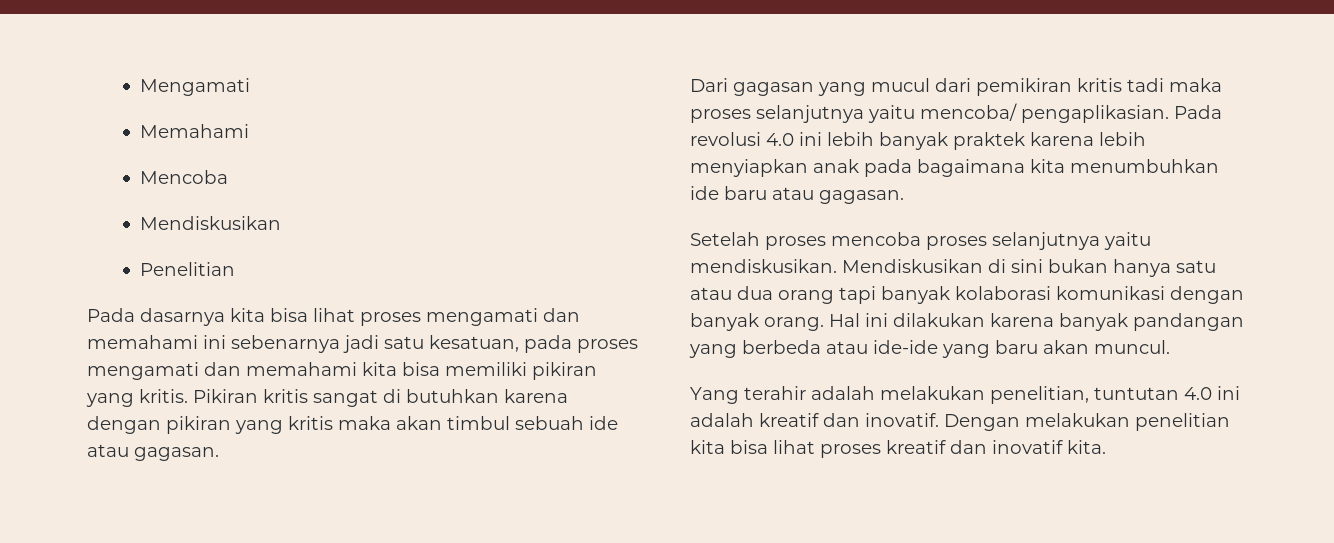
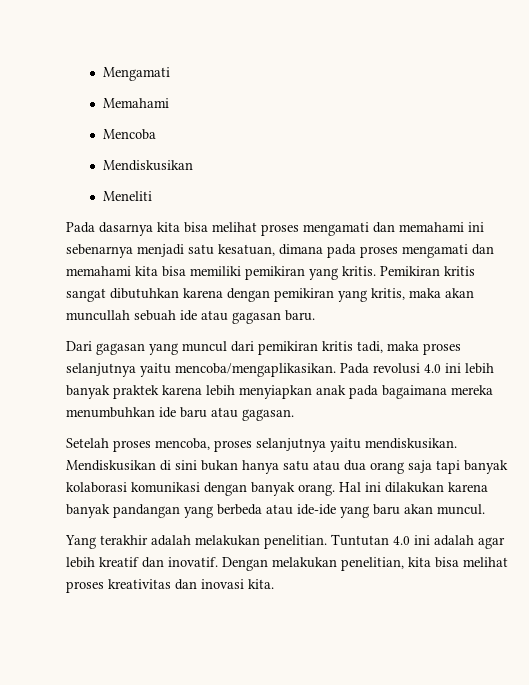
- Penelitian
+ Meneliti
- Pada dasarnya kita bisa lihat proses mengamati dan memahami ini sebenarnya jadi satu kesatuan, pada proses mengamati dan memahami kita bisa memiliki pikiran yang kritis.
+ Pada dasarnya kita bisa melihat proses mengamati dan memahami ini sebenarnya menjadi satu kesatuan, dimana pada proses mengamati dan memahami kita bisa memiliki pemikiran yang kritis.
- Pikiran kritis sangat di butuhkan karena dengan pikiran yang kritis maka akan timbul sebuah ide atau gagasan.
+ Pemikiran kritis sangat dibutuhkan karena dengan pemikiran yang kritis, maka akan muncullah sebuah ide atau gagasan baru.
- Dari gagasan yang mucul dari pemikiran kritis tadi maka proses selanjutnya yaitu mencoba/ pengaplikasian.
+ Dari gagasan yang muncul dari pemikiran kritis tadi, maka proses selanjutnya yaitu mencoba/mengaplikasikan.
- Pada revolusi 4.0 ini lebih banyak praktek karena lebih menyiapkan anak pada bagaimana kita menumbuhkan ide baru atau gagasan.
+ Pada revolusi 4.0 ini lebih banyak praktek karena lebih menyiapkan anak pada bagaimana mereka menumbuhkan ide baru atau gagasan.
- Setelah proses mencoba proses selanjutnya yaitu mendiskusikan.
+ Setelah proses mencoba, proses selanjutnya yaitu mendiskusikan.
- Mendiskusikan di sini bukan hanya satu atau dua orang tapi banyak kolaborasi komunikasi dengan banyak orang.
+ Mendiskusikan di sini bukan hanya satu atau dua orang saja tapi banyak kolaborasi komunikasi dengan banyak orang.
- Yang terahir adalah melakukan penelitian, tuntutan 4.0 ini adalah kreatif dan inovatif.
+ Yang terakhir adalah melakukan penelitian. Tuntutan 4.0 ini adalah agar lebih kreatif dan inovatif.
- Dengan melakukan penelitian kita bisa lihat proses kreatif dan inovatif kita.
+ Dengan melakukan penelitian, kita bisa melihat proses kreativitas dan inovasi kita.

